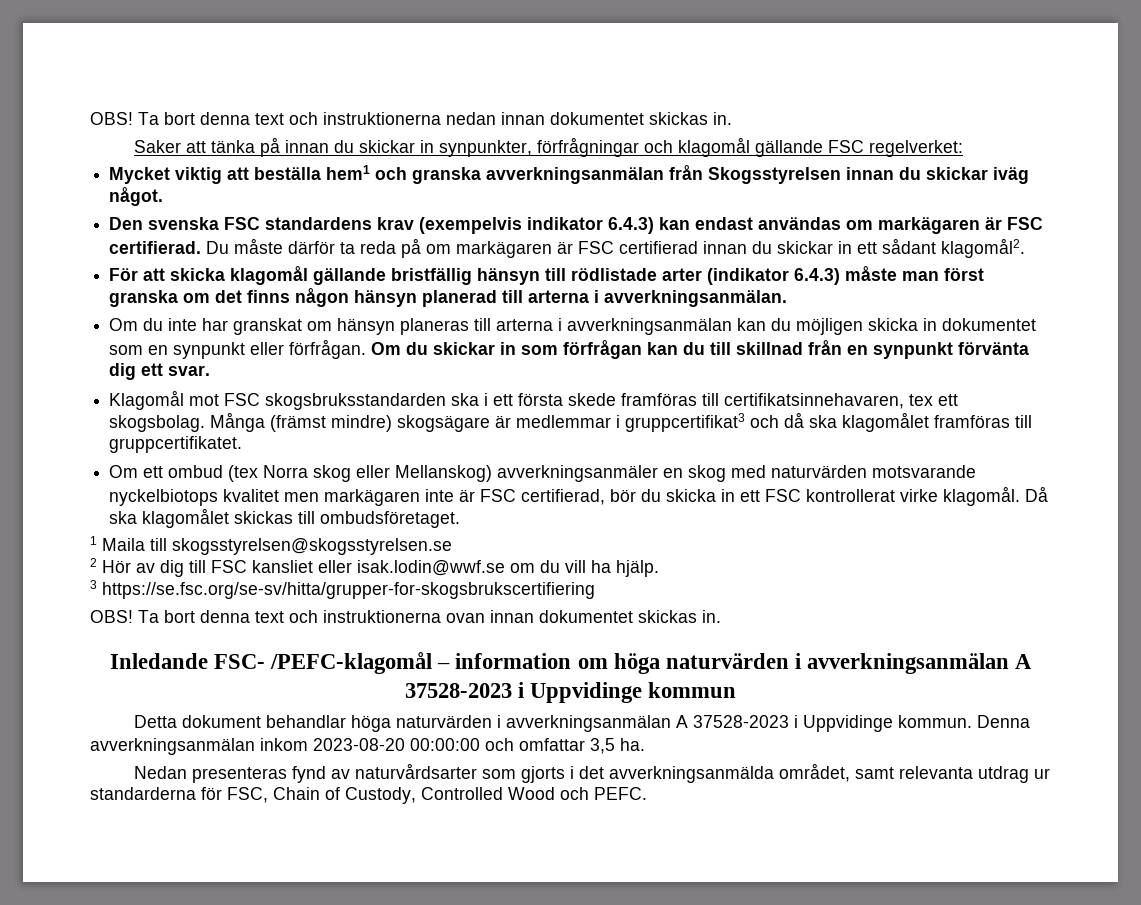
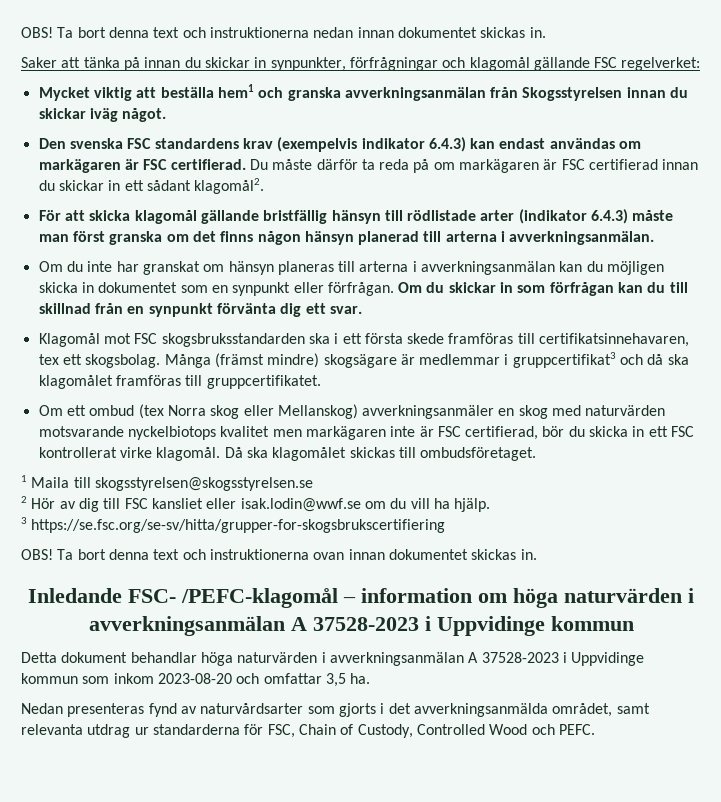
- Detta dokument behandlar höga naturvärden i avverkningsanmälan A 37528-2023 i Uppvidinge kommun. Denna avverkningsanmälan inkom 2023-08-20 00:00:00 och omfattar 3,5 ha.
+ Detta dokument behandlar höga naturvärden i avverkningsanmälan A 37528-2023 i Uppvidinge kommun som inkom 2023-08-20 och omfattar 3,5 ha.

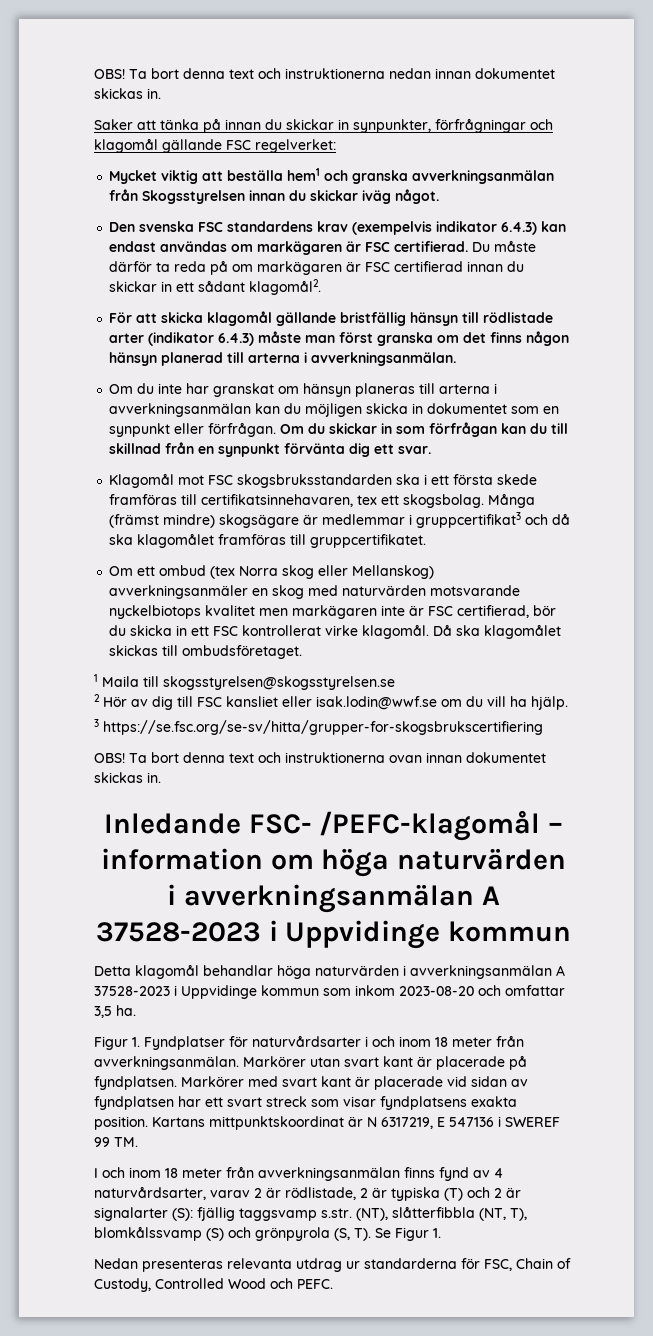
- Detta dokument behandlar höga naturvärden i avverkningsanmälan A 37528-2023 i Uppvidinge kommun som inkom 2023-08-20 och omfattar 3,5 ha.
+ Detta klagomål behandlar höga naturvärden i avverkningsanmälan A 37528-2023 i Uppvidinge kommun som inkom 2023-08-20 och omfattar 3,5 ha.
- Nedan presenteras fynd av naturvårdsarter som gjorts i det avverkningsanmälda området, samt relevanta utdrag ur standarderna för FSC, Chain of Custody, Controlled Wood och PEFC.
+ Figur 1. Fyndplatser för naturvårdsarter i och inom 18 meter från avverkningsanmälan. Markörer utan svart kant är placerade på fyndplatsen. Markörer med svart kant är placerade vid sidan av fyndplatsen har ett svart streck som visar fyndplatsens exakta position. Kartans mittpunktskoordinat är N 6317219, E 547136 i SWEREF 99 TM.
+ I och inom 18 meter från avverkningsanmälan finns fynd av 4 naturvårdsarter, varav 2 är rödlistade, 2 är typiska (T) och 2 är signalarter (S): fjällig taggsvamp s.str. (NT), slåtterfibbla (NT, T), blomkålssvamp (S) och grönpyrola (S, T). Se Figur 1.
+ Nedan presenteras relevanta utdrag ur standarderna för FSC, Chain of Custody, Controlled Wood och PEFC.

